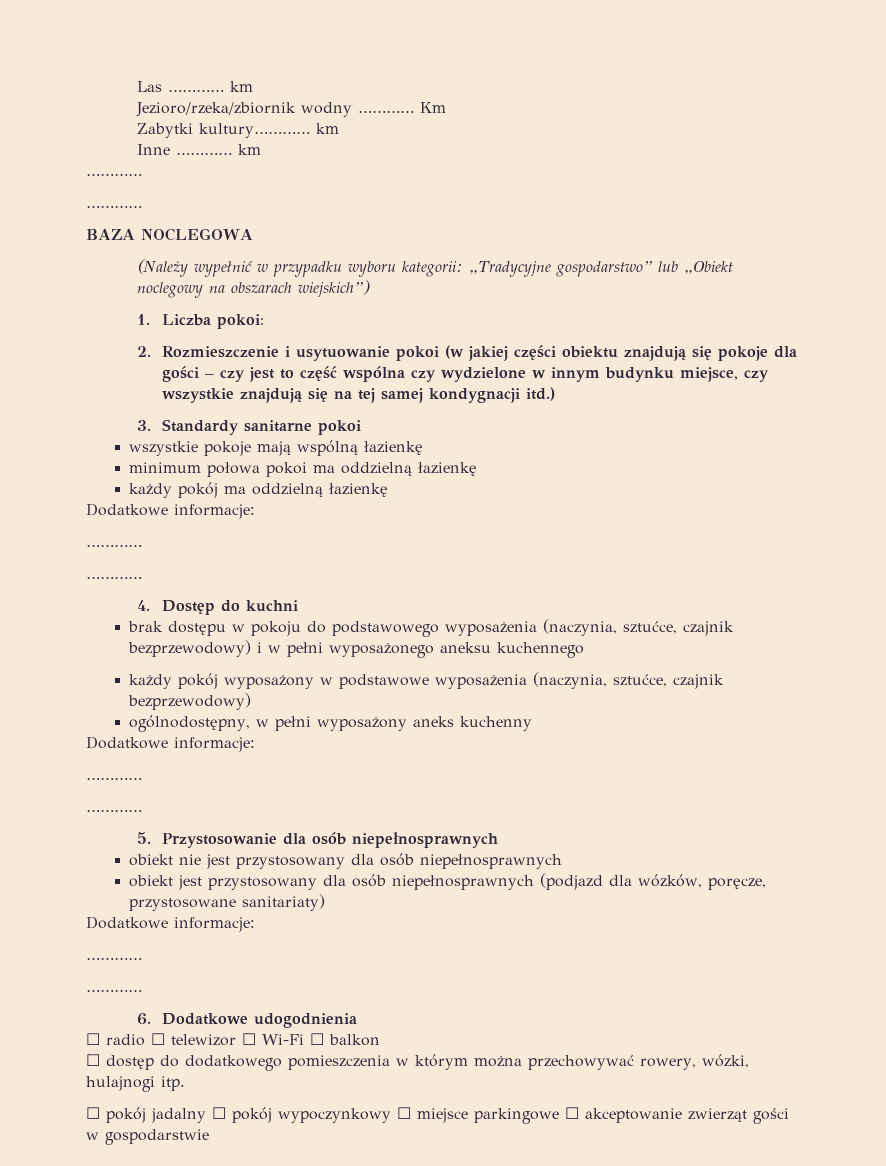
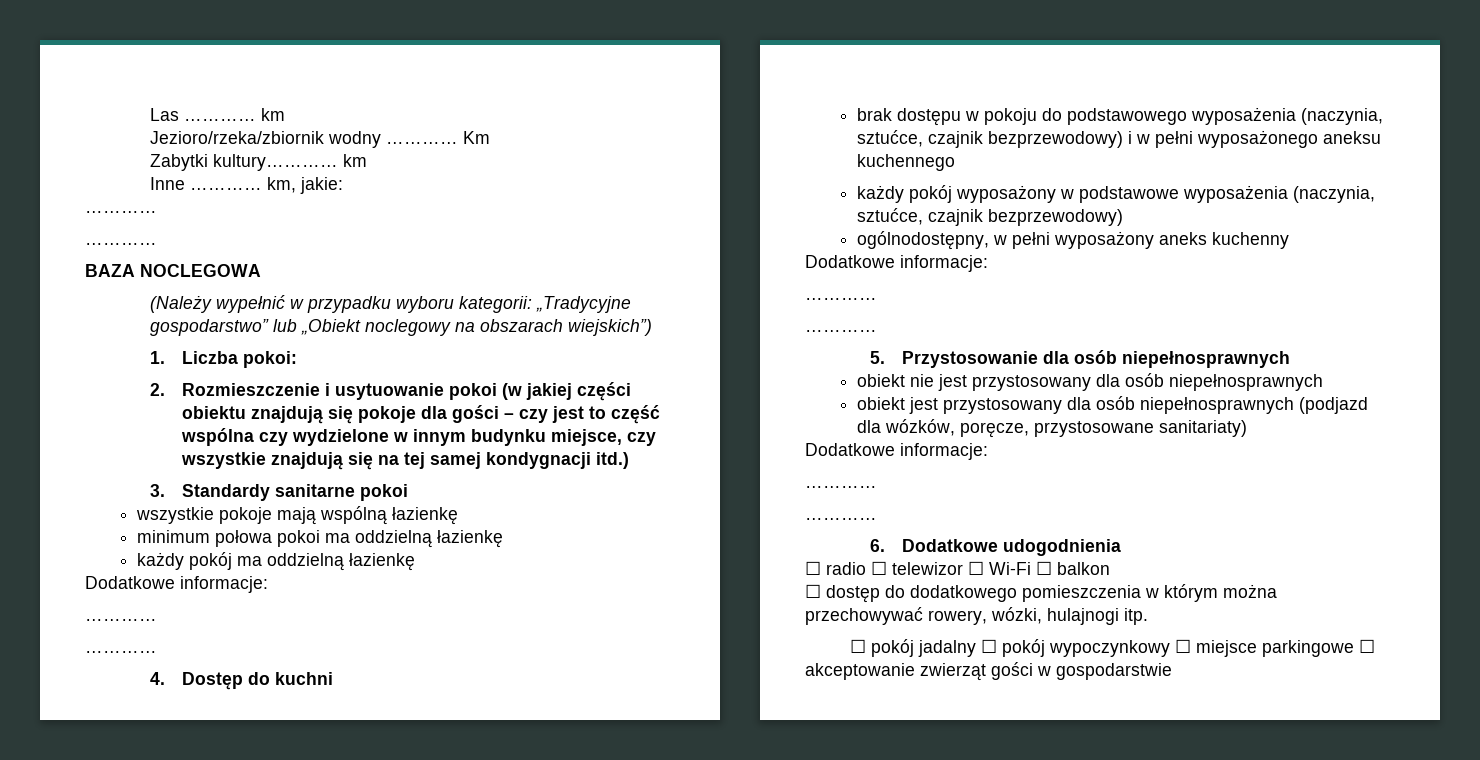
- Inne ………… km
+ Inne ………… km, jakie:

